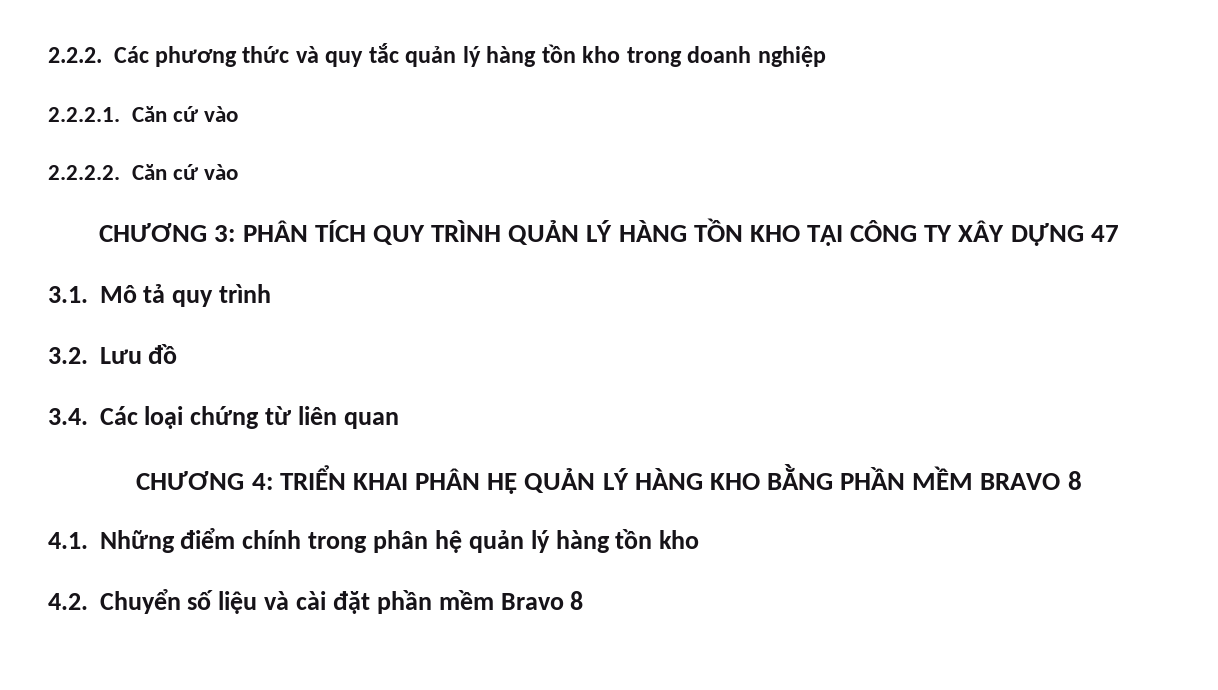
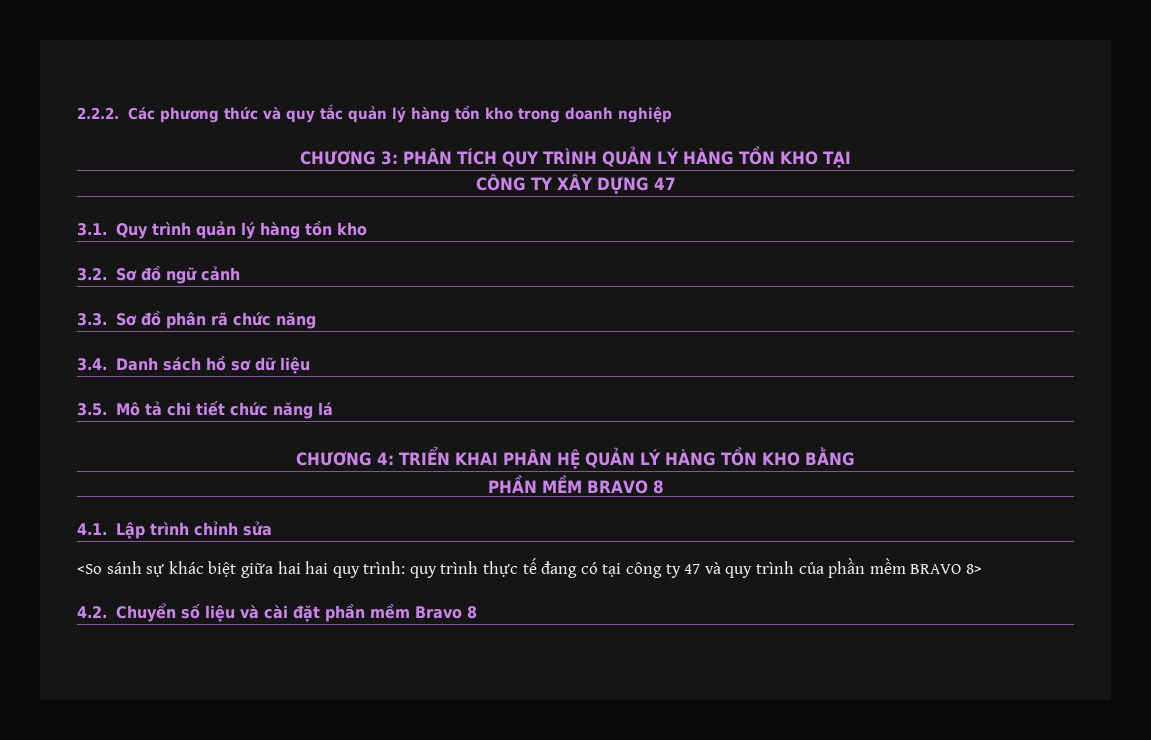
- 2.2.2.1. Căn cứ vào
- 2.2.2.2. Căn cứ vào
- CHƯƠNG 3: PHÂN TÍCH QUY TRÌNH QUẢN LÝ HÀNG TỒN KHO TẠI CÔNG TY XÂY DỰNG 47
+ CHƯƠNG 3: PHÂN TÍCH QUY TRÌNH QUẢN LÝ HÀNG TỒN KHO TẠI
+ CÔNG TY XÂY DỰNG 47
- 3.1. Mô tả quy trình
- 3.2. Lưu đồ
- 3.4. Các loại chứng từ liên quan
+ 3.1. Quy trình quản lý hàng tồn kho
+ 3.2. Sơ đồ ngữ cảnh
+ 3.3. Sơ đồ phân rã chức năng
+ 3.4. Danh sách hồ sơ dữ liệu
+ 3.5. Mô tả chi tiết chức năng lá
- CHƯƠNG 4: TRIỂN KHAI PHÂN HỆ QUẢN LÝ HÀNG KHO BẰNG PHẦN MỀM BRAVO 8
+ CHƯƠNG 4: TRIỂN KHAI PHÂN HỆ QUẢN LÝ HÀNG TỒN KHO BẰNG
+ PHẦN MỀM BRAVO 8
- 4.1. Những điểm chính trong phân hệ quản lý hàng tồn kho
+ 4.1. Lập trình chỉnh sửa
+ <So sánh sự khác biệt giữa hai hai quy trình: quy trình thực tế đang có tại công ty 47 và quy trình của phần mềm BRAVO 8>

